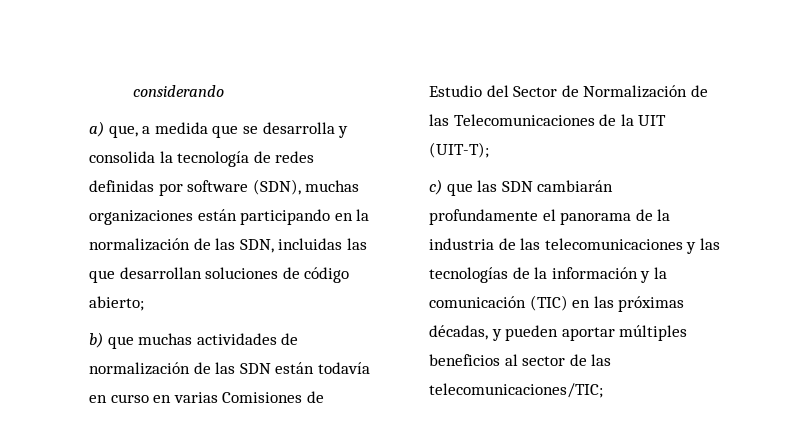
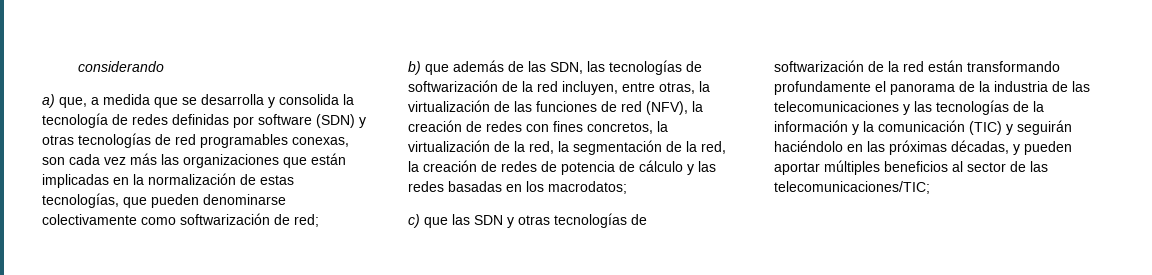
- a) que, a medida que se desarrolla y consolida la tecnología de redes definidas por software (SDN), muchas organizaciones están participando en la normalización de las SDN, incluidas las que desarrollan soluciones de código abierto;
- b) que muchas actividades de normalización de las SDN están todavía en curso en varias Comisiones de Estudio del Sector de Normalización de las Telecomunicaciones de la UIT (UIT-T);
- c) que las SDN cambiarán profundamente el panorama de la industria de las telecomunicaciones y las tecnologías de la información y la comunicación (TIC) en las próximas décadas, y pueden aportar múltiples beneficios al sector de las telecomunicaciones/TIC;
+ a) que, a medida que se desarrolla y consolida la tecnología de redes definidas por software (SDN) y otras tecnologías de red programables conexas, son cada vez más las organizaciones que están implicadas en la normalización de estas tecnologías, que pueden denominarse colectivamente como softwarización de red;
+ b) que además de las SDN, las tecnologías de softwarización de la red incluyen, entre otras, la virtualización de las funciones de red (NFV), la creación de redes con fines concretos, la virtualización de la red, la segmentación de la red, la creación de redes de potencia de cálculo y las redes basadas en los macrodatos;
+ c) que las SDN y otras tecnologías de softwarización de la red están transformando profundamente el panorama de la industria de las telecomunicaciones y las tecnologías de la información y la comunicación (TIC) y seguirán haciéndolo en las próximas décadas, y pueden aportar múltiples beneficios al sector de las telecomunicaciones/TIC;

